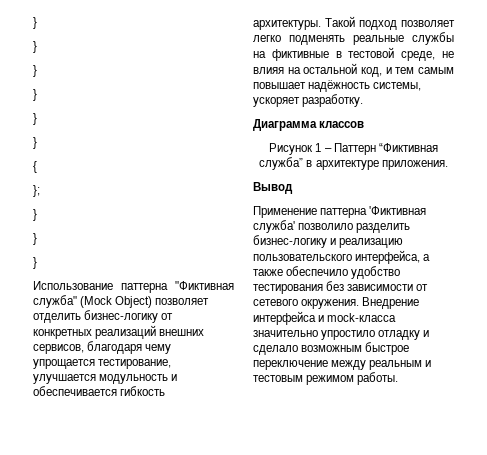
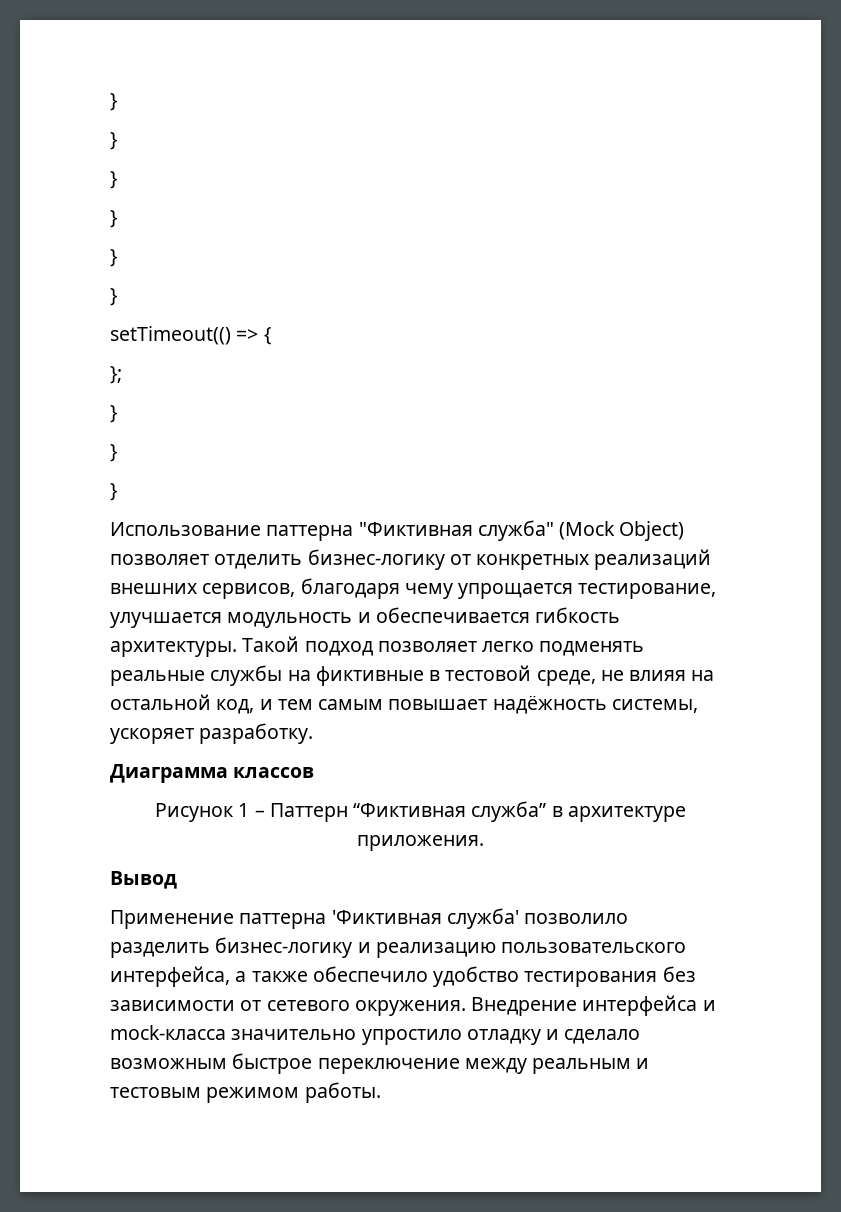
- {
+ setTimeout(() => {

